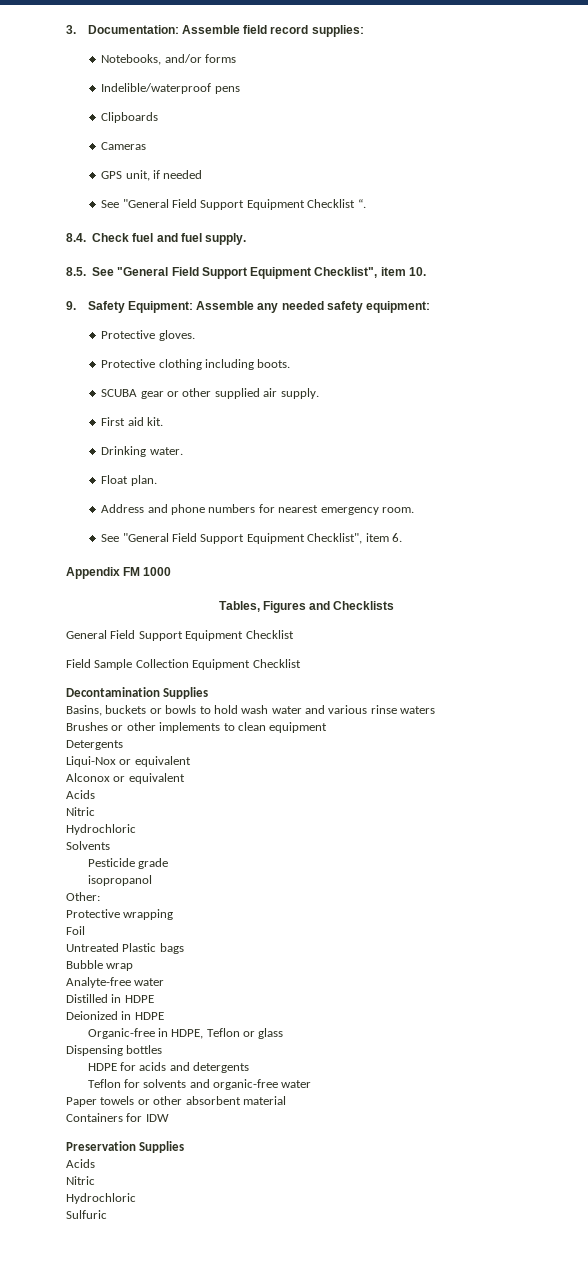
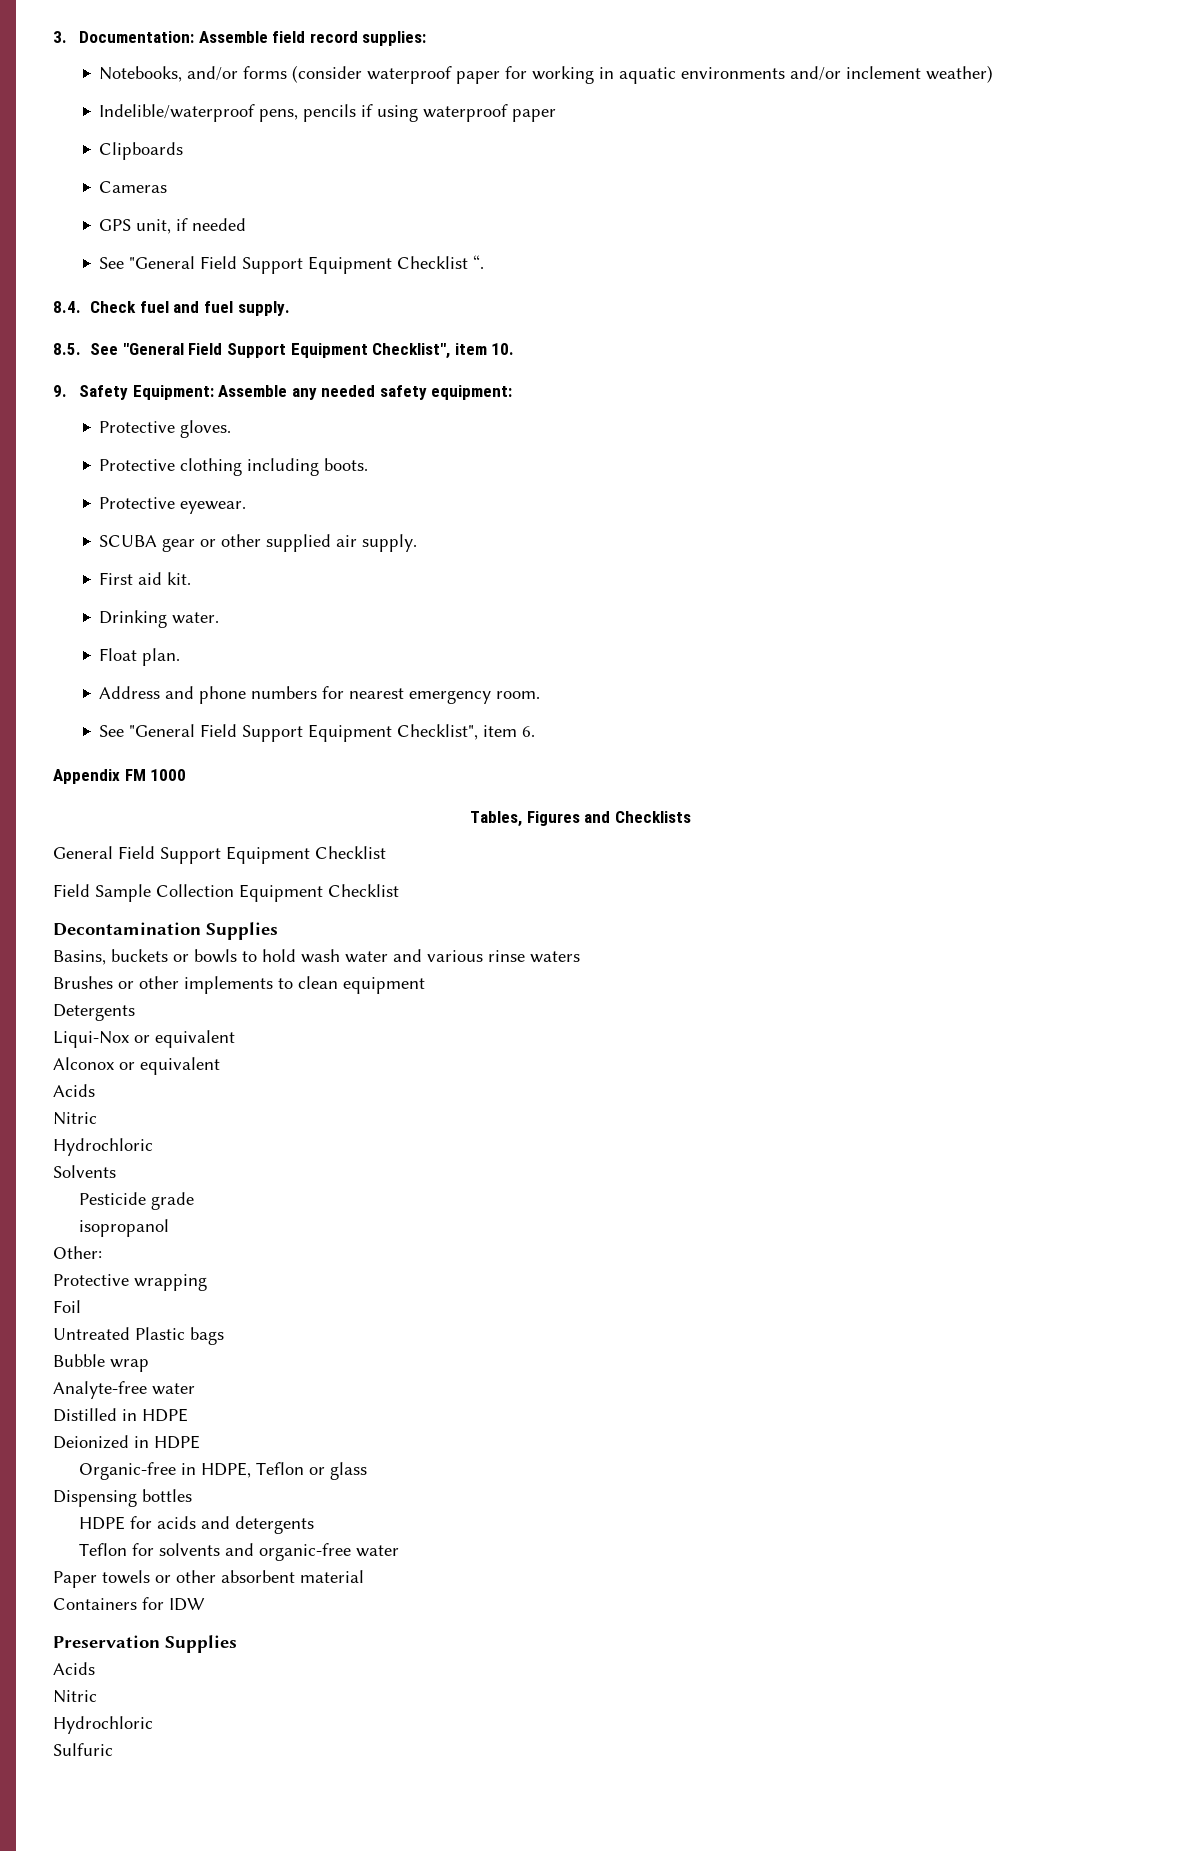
- Notebooks, and/or forms
- Indelible/waterproof pens
+ Notebooks, and/or forms (consider waterproof paper for working in aquatic environments and/or inclement weather)
+ Indelible/waterproof pens, pencils if using waterproof paper
+ Protective eyewear.

